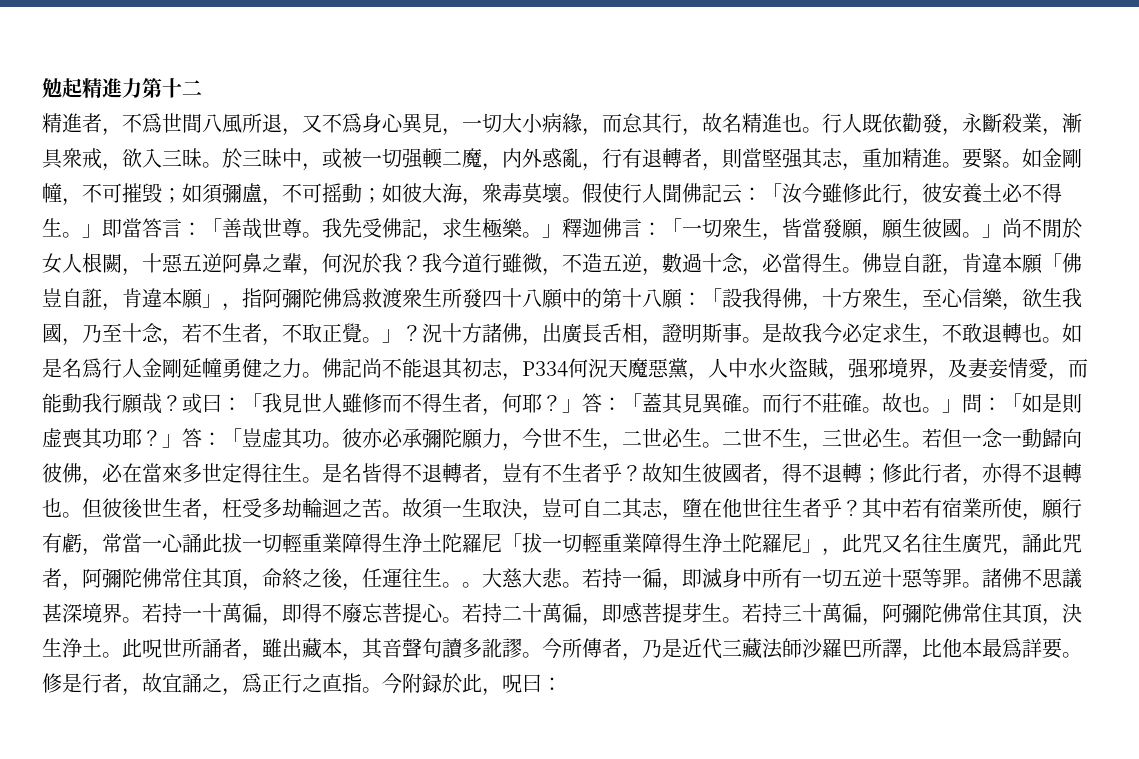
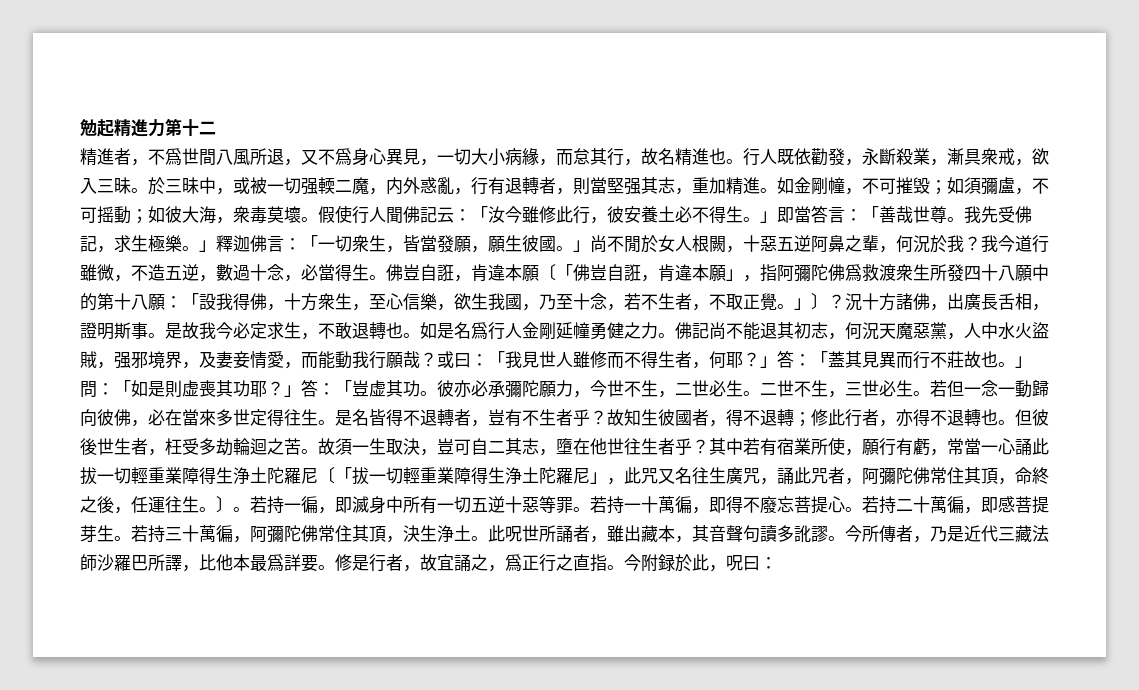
- 要緊。
- 佛豈自誑，肯違本願「佛豈自誑，肯違本願」，指阿彌陀佛爲救渡衆生所發四十八願中的第十八願：「設我得佛，十方衆生，至心信樂，欲生我國，乃至十念，若不生者，不取正覺。」？
+ 佛豈自誑，肯違本願〔「佛豈自誑，肯違本願」，指阿彌陀佛爲救渡衆生所發四十八願中的第十八願：「設我得佛，十方衆生，至心信樂，欲生我國，乃至十念，若不生者，不取正覺。」〕？
- 佛記尚不能退其初志，P334何況天魔惡黨，人中水火盜賊，强邪境界，及妻妾情愛，而能動我行願哉？
+ 佛記尚不能退其初志，何況天魔惡黨，人中水火盜賊，强邪境界，及妻妾情愛，而能動我行願哉？
- 或曰：「我見世人雖修而不得生者，何耶？」答：「蓋其見異確。而行不莊確。故也。」問：「如是則虚喪其功耶？」答：「豈虚其功。
+ 或曰：「我見世人雖修而不得生者，何耶？」答：「蓋其見異而行不莊故也。」問：「如是則虚喪其功耶？」答：「豈虚其功。
- 其中若有宿業所使，願行有虧，常當一心誦此拔一切輕重業障得生浄土陀羅尼「拔一切輕重業障得生浄土陀羅尼」，此咒又名往生廣咒，誦此咒者，阿彌陀佛常住其頂，命終之後，任運往生。
+ 其中若有宿業所使，願行有虧，常當一心誦此拔一切輕重業障得生浄土陀羅尼〔「拔一切輕重業障得生浄土陀羅尼」，此咒又名往生廣咒，誦此咒者，阿彌陀佛常住其頂，命終之後，任運往生。
- 。大慈大悲。
+ 〕。
- 諸佛不思議甚深境界。

